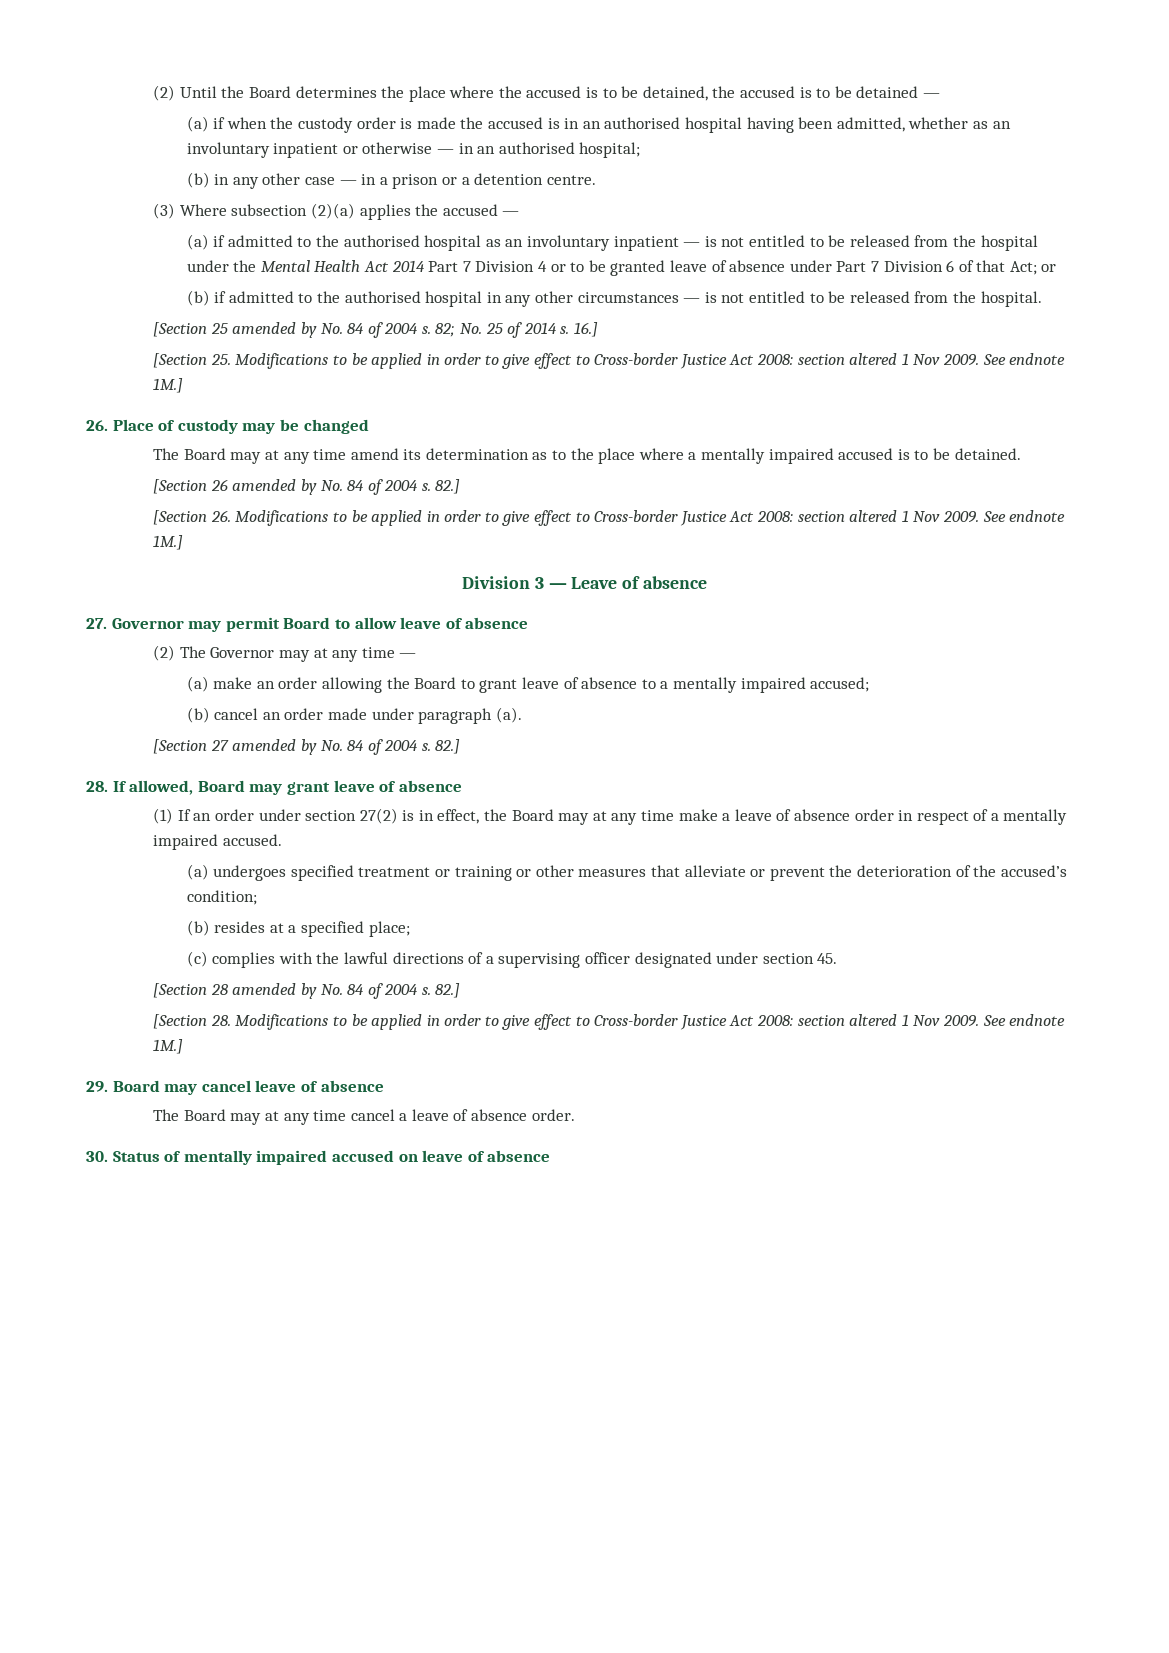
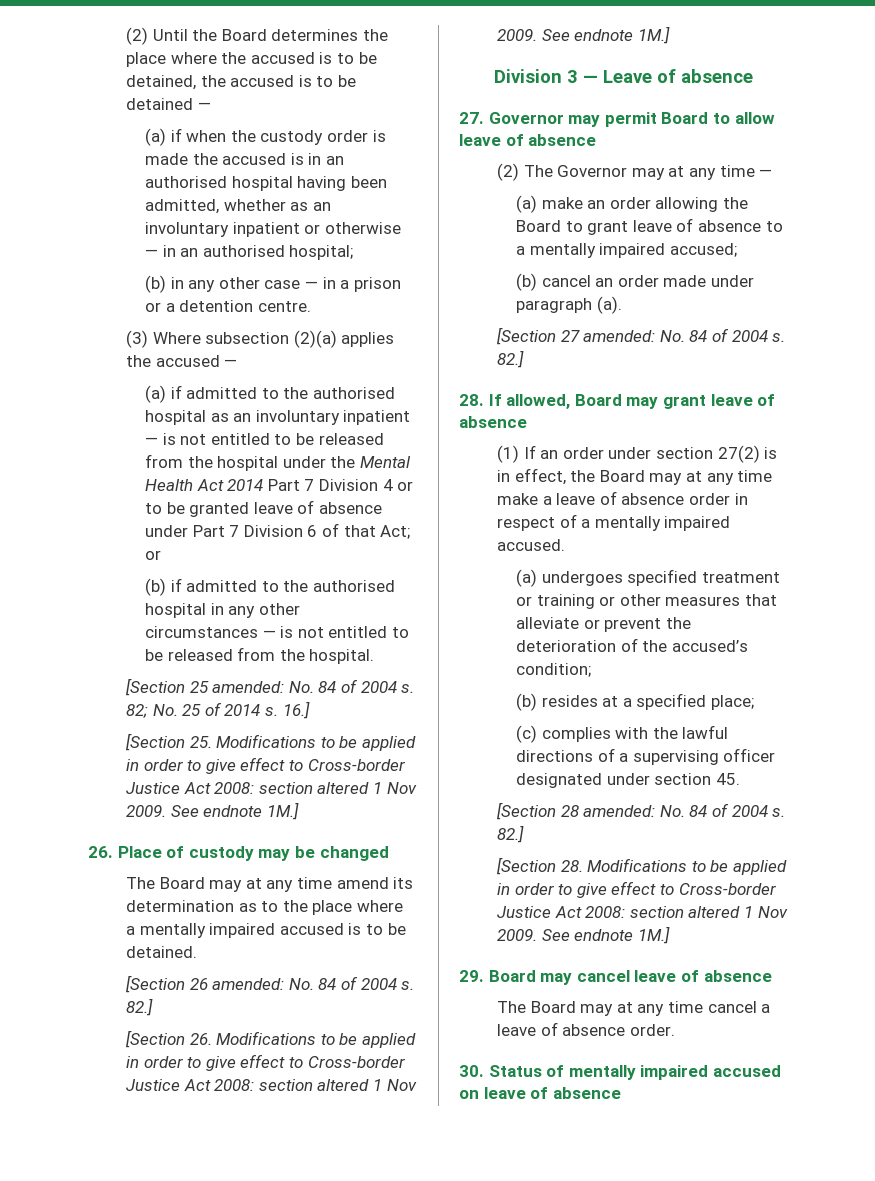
- [Section 25 amended by No. 84 of 2004 s.
+ [Section 25 amended: No. 84 of 2004 s.
- [Section 26 amended by No. 84 of 2004 s.
+ [Section 26 amended: No. 84 of 2004 s.
- [Section 27 amended by No. 84 of 2004 s.
+ [Section 27 amended: No. 84 of 2004 s.
- [Section 28 amended by No. 84 of 2004 s.
+ [Section 28 amended: No. 84 of 2004 s.

